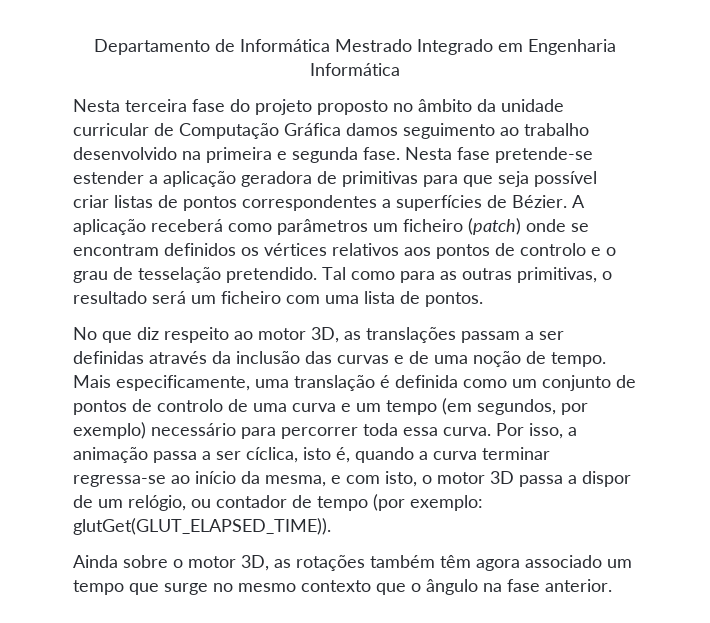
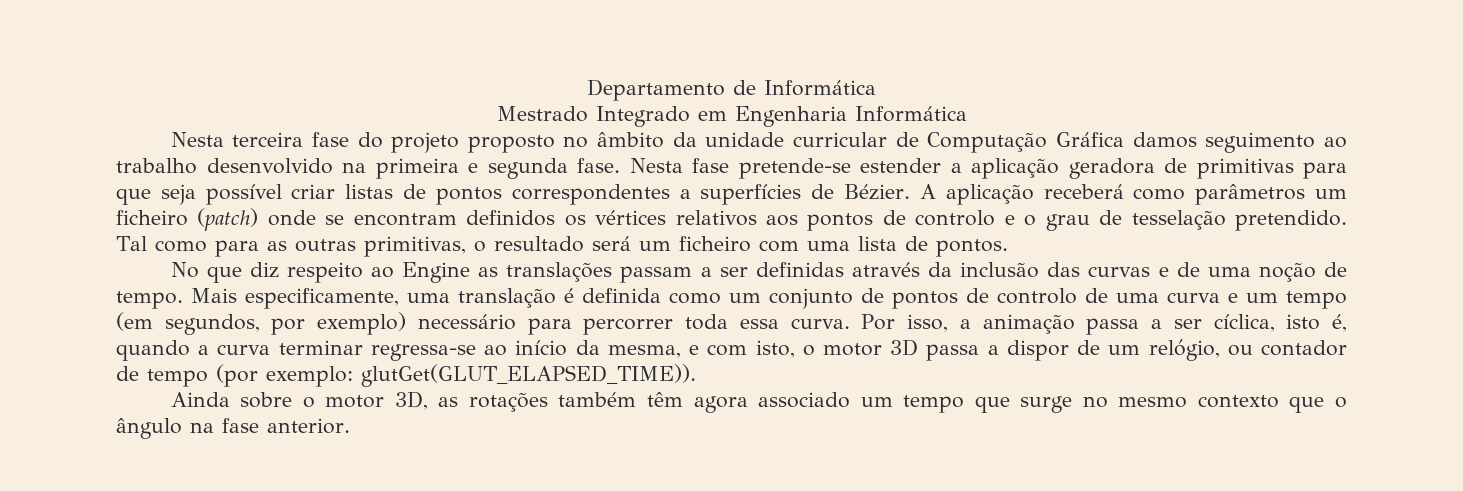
- Departamento de Informática Mestrado Integrado em Engenharia Informática
+ Departamento de Informática
+ Mestrado Integrado em Engenharia Informática
- No que diz respeito ao motor 3D, as translações passam a ser definidas através da inclusão das curvas e de uma noção de tempo.
+ No que diz respeito ao Engine as translações passam a ser definidas através da inclusão das curvas e de uma noção de tempo.

